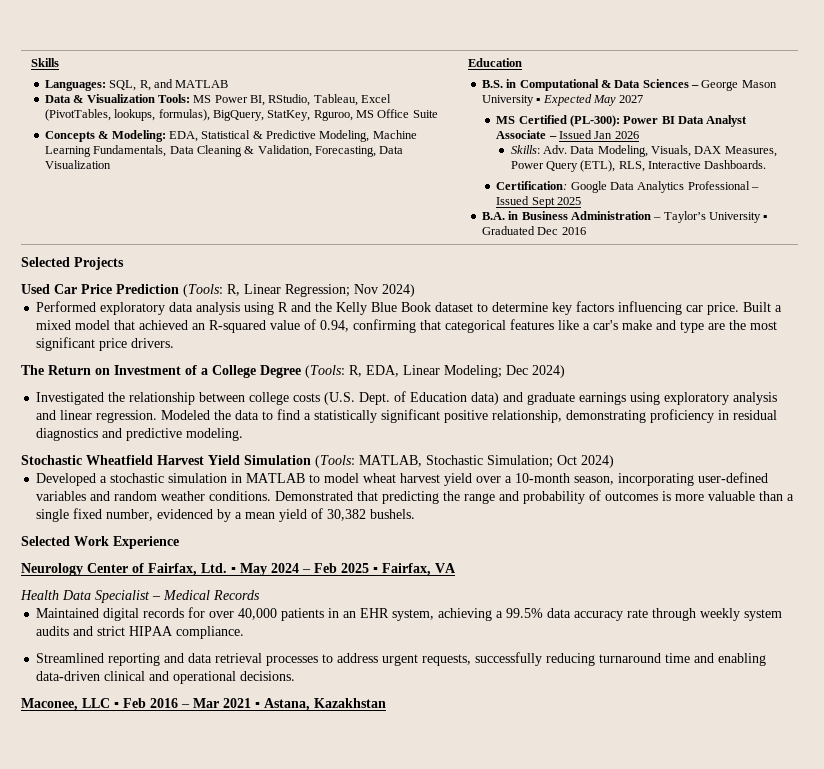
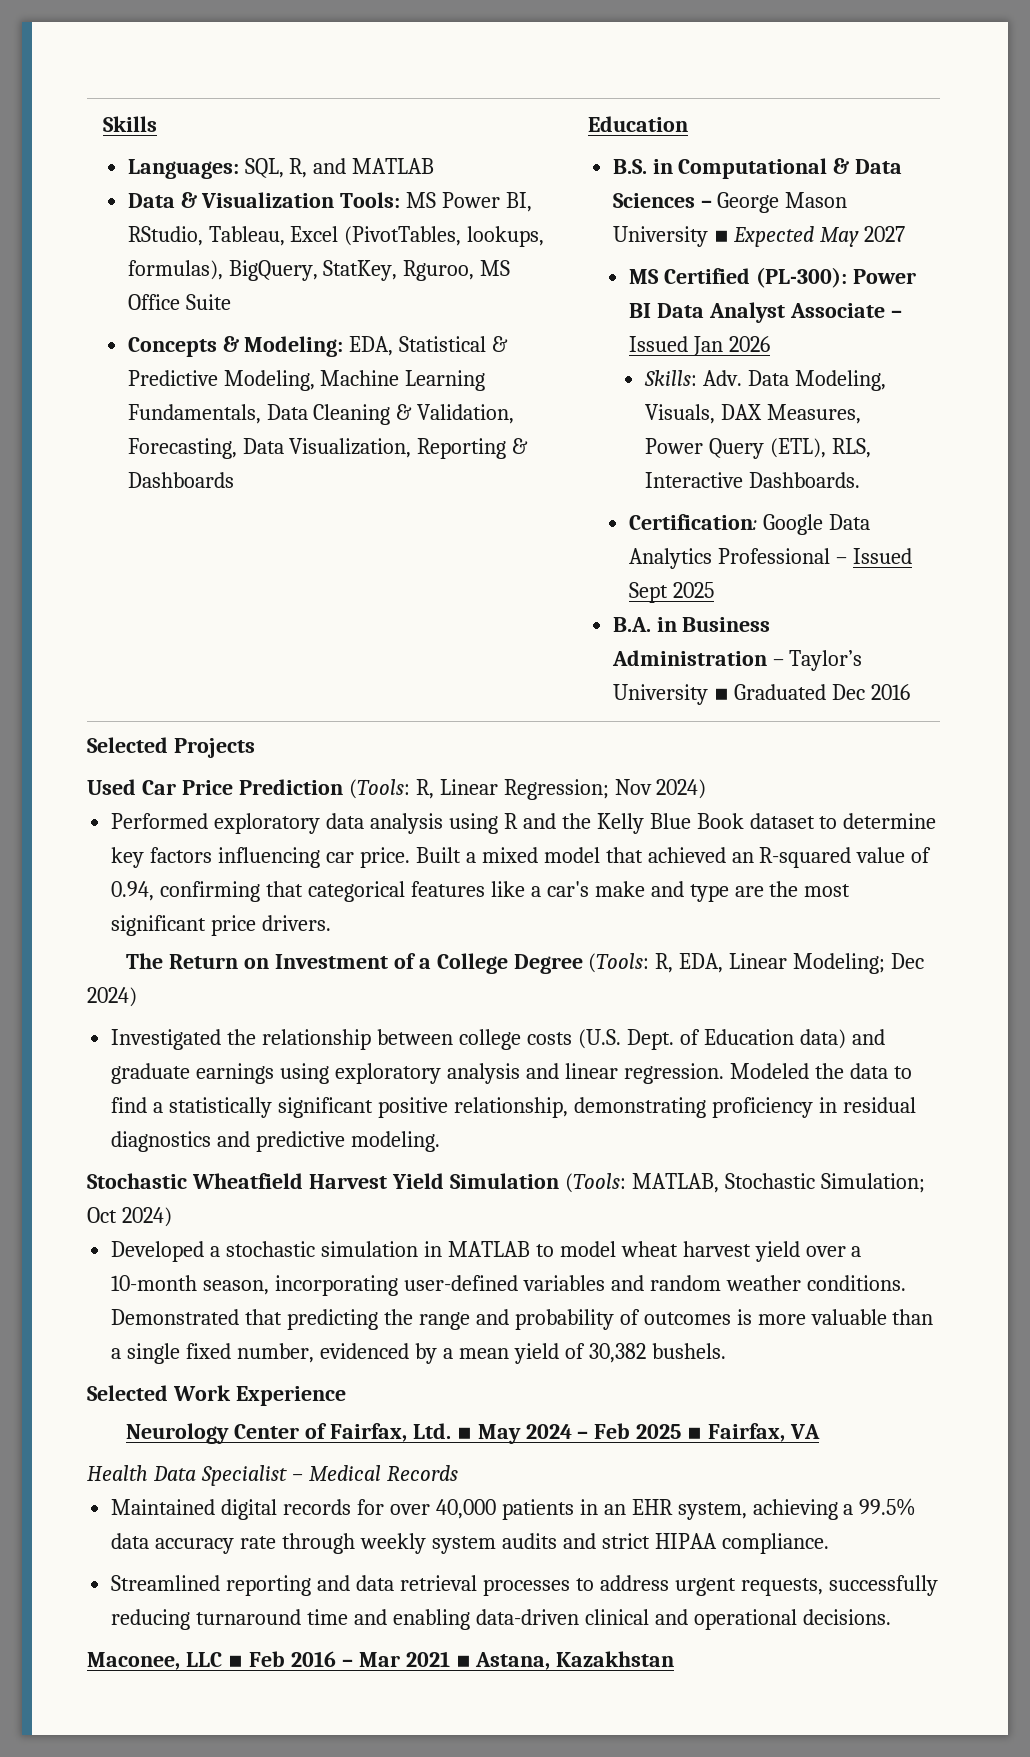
- Concepts & Modeling: EDA, Statistical & Predictive Modeling, Machine Learning Fundamentals, Data Cleaning & Validation, Forecasting, Data Visualization
+ Concepts & Modeling: EDA, Statistical & Predictive Modeling, Machine Learning Fundamentals, Data Cleaning & Validation, Forecasting, Data Visualization, Reporting & Dashboards

